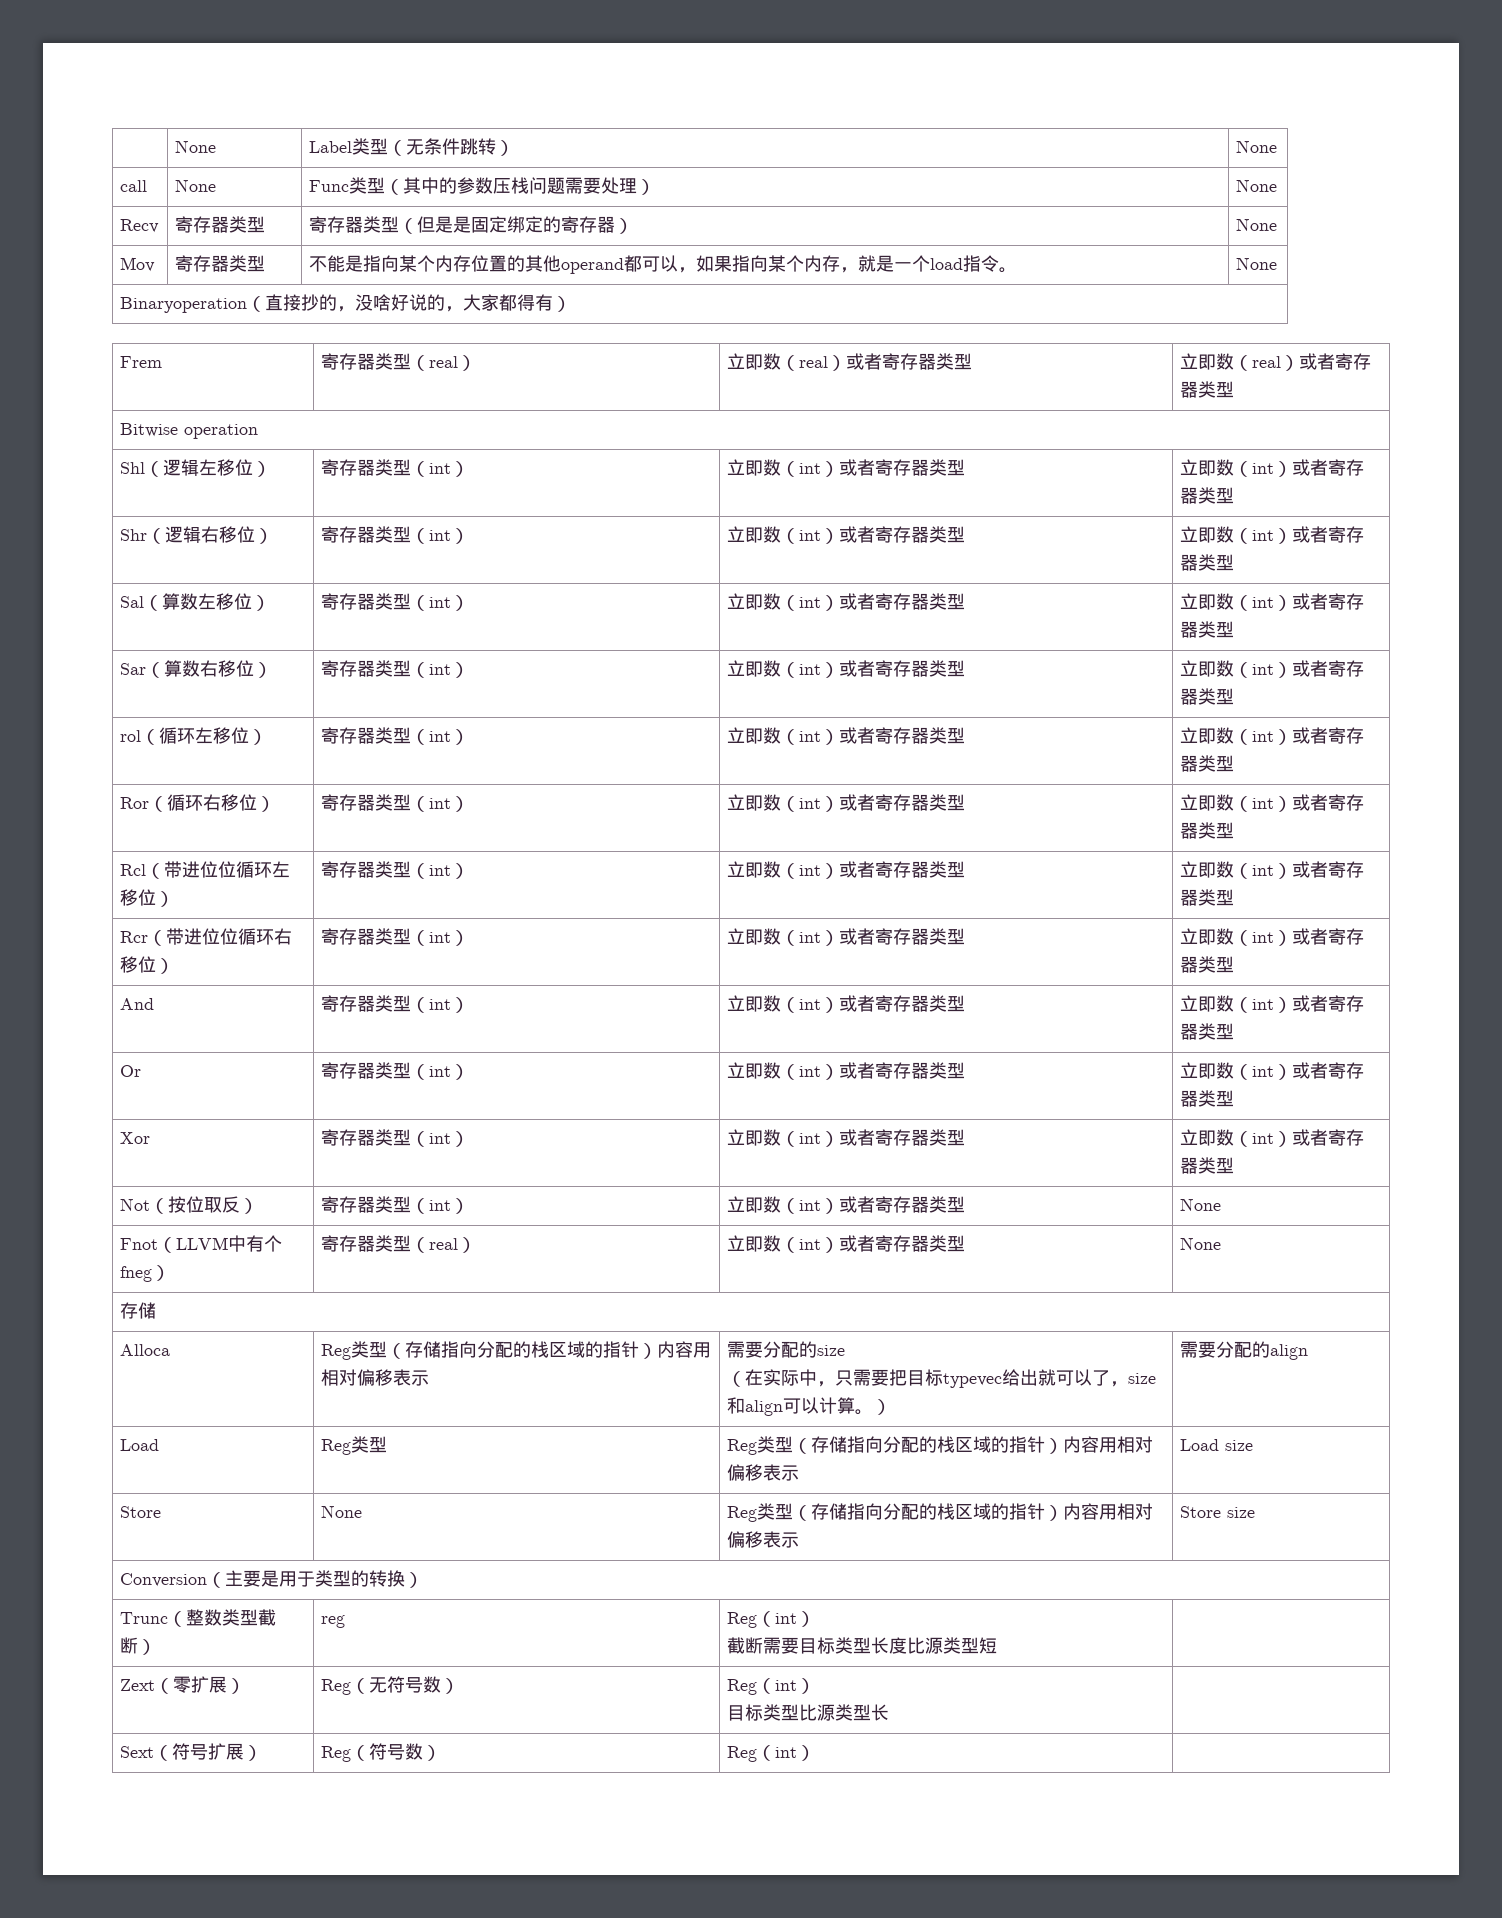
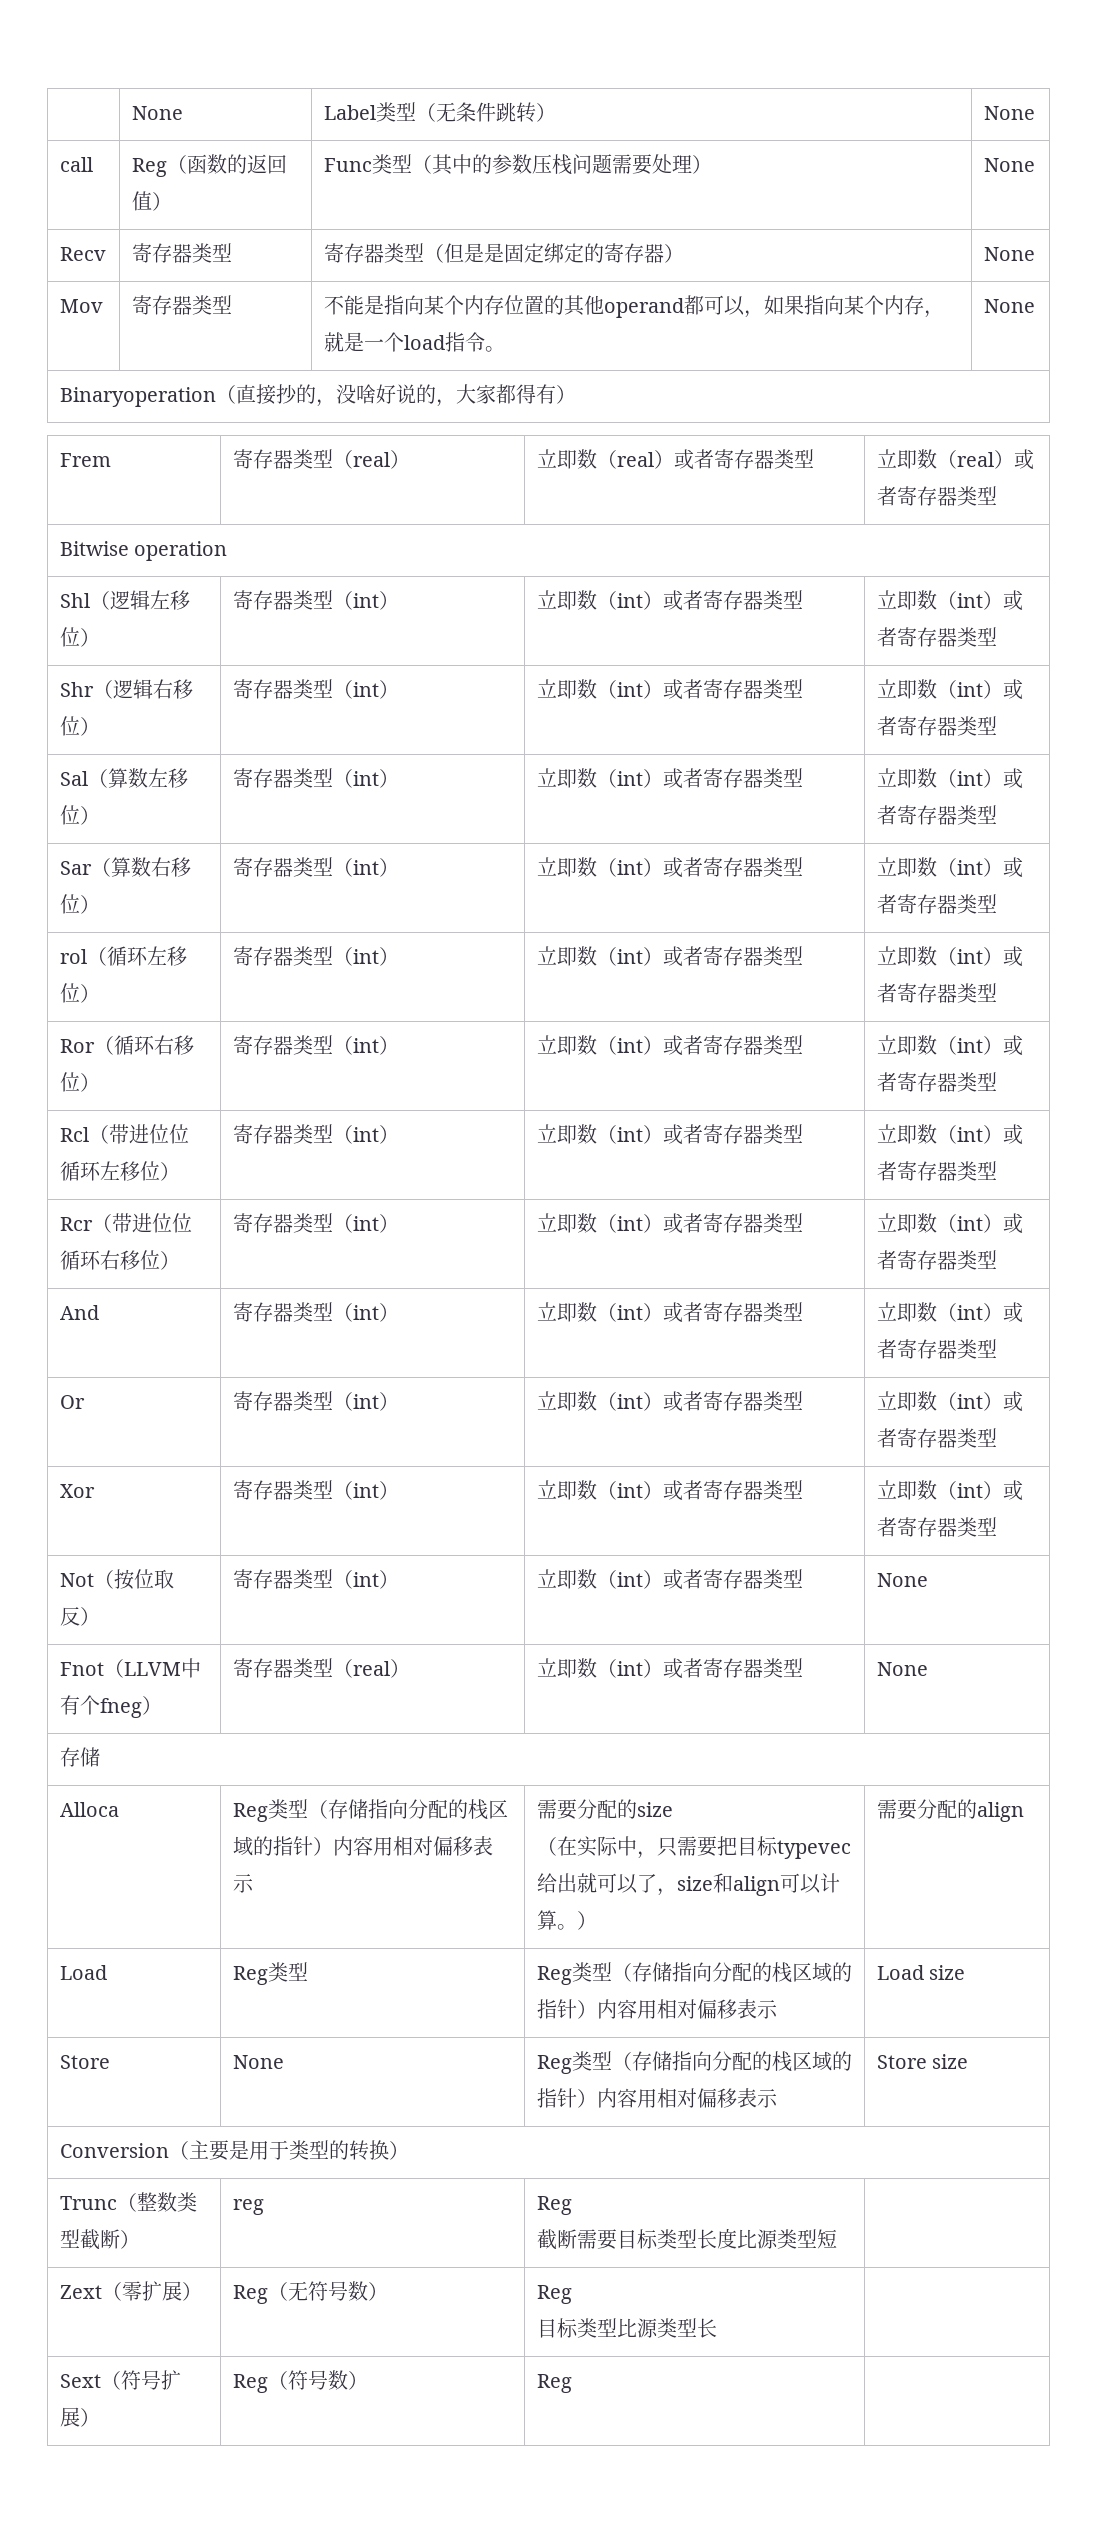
- call | None | Func类型（其中的参数压栈问题需要处理） | None
+ call | Reg（函数的返回值） | Func类型（其中的参数压栈问题需要处理） | None
- Trunc（整数类型截断） | reg | Reg（int）
+ Trunc（整数类型截断） | reg | Reg
- Zext（零扩展） | Reg（无符号数） | Reg（int）
+ Zext（零扩展） | Reg（无符号数） | Reg
- Sext（符号扩展） | Reg（符号数） | Reg（int） |
+ Sext（符号扩展） | Reg（符号数） | Reg |

